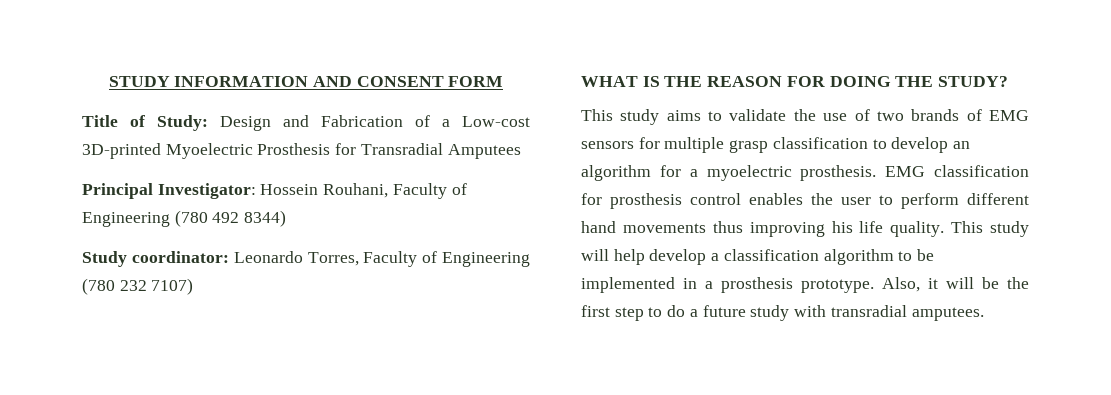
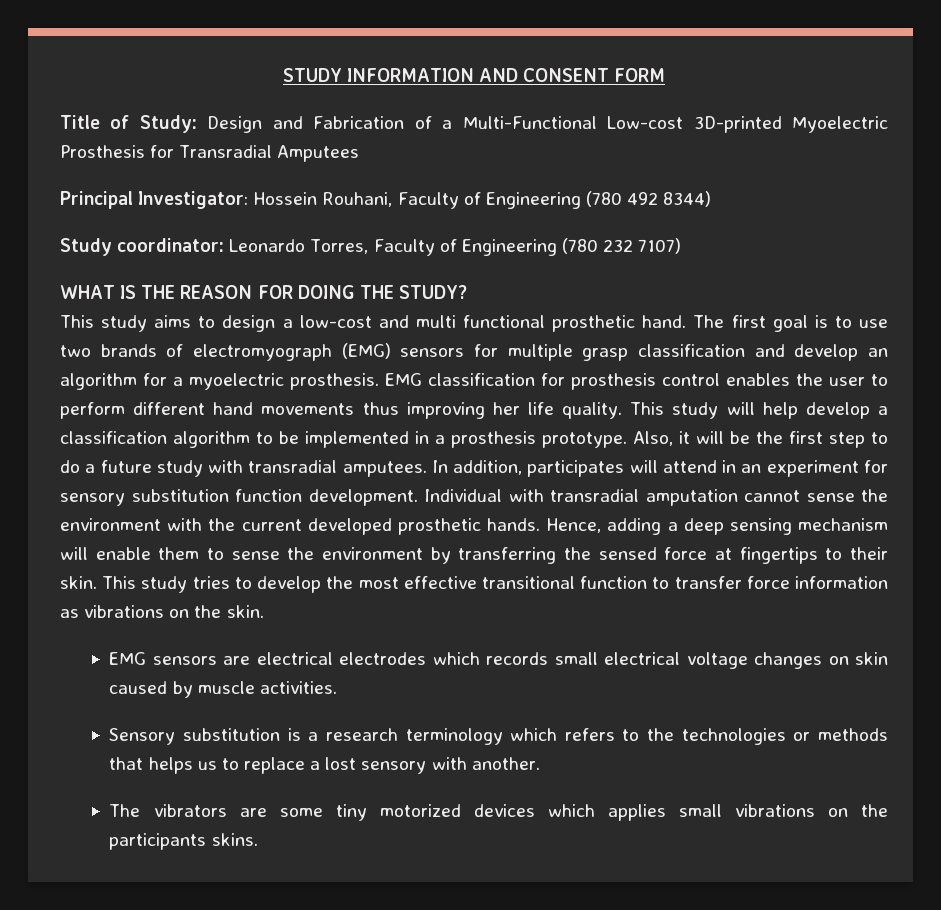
- Title of Study: Design and Fabrication of a Low-cost 3D-printed Myoelectric Prosthesis for Transradial Amputees
+ Title of Study: Design and Fabrication of a Multi-Functional Low-cost 3D-printed Myoelectric Prosthesis for Transradial Amputees
- This study aims to validate the use of two brands of EMG sensors for multiple grasp classification to develop an algorithm for a myoelectric prosthesis.
+ This study aims to design a low-cost and multi functional prosthetic hand. The first goal is to use two brands of electromyograph (EMG) sensors for multiple grasp classification and develop an algorithm for a myoelectric prosthesis.
- EMG classification for prosthesis control enables the user to perform different hand movements thus improving his life quality.
+ EMG classification for prosthesis control enables the user to perform different hand movements thus improving her life quality.
+ In addition, participates will attend in an experiment for sensory substitution function development. Individual with transradial amputation cannot sense the environment with the current developed prosthetic hands. Hence, adding a deep sensing mechanism will enable them to sense the environment by transferring the sensed force at fingertips to their skin. This study tries to develop the most effective transitional function to transfer force information as vibrations on the skin.
+ EMG sensors are electrical electrodes which records small electrical voltage changes on skin caused by muscle activities.
+ Sensory substitution is a research terminology which refers to the technologies or methods that helps us to replace a lost sensory with another.
+ The vibrators are some tiny motorized devices which applies small vibrations on the participants skins.

